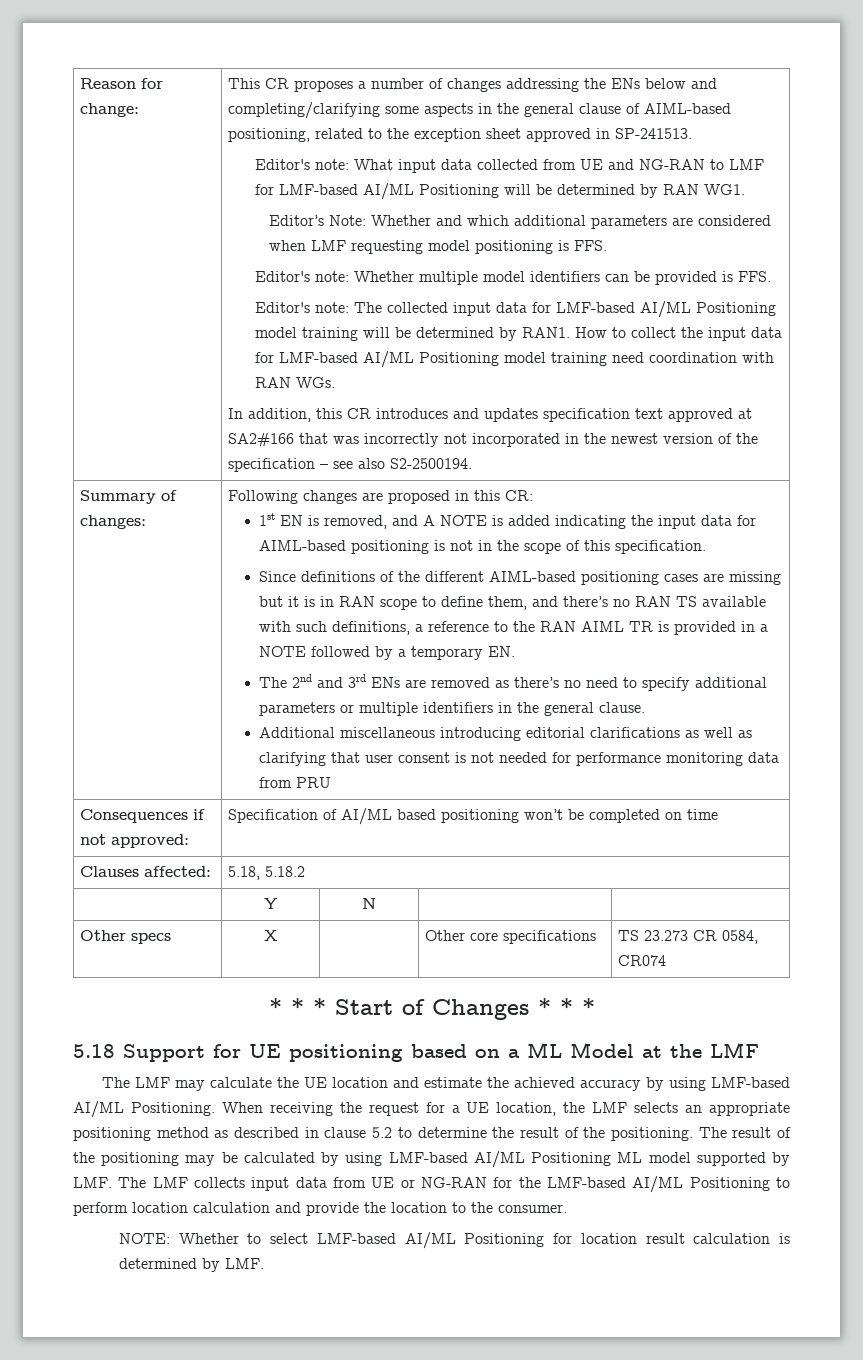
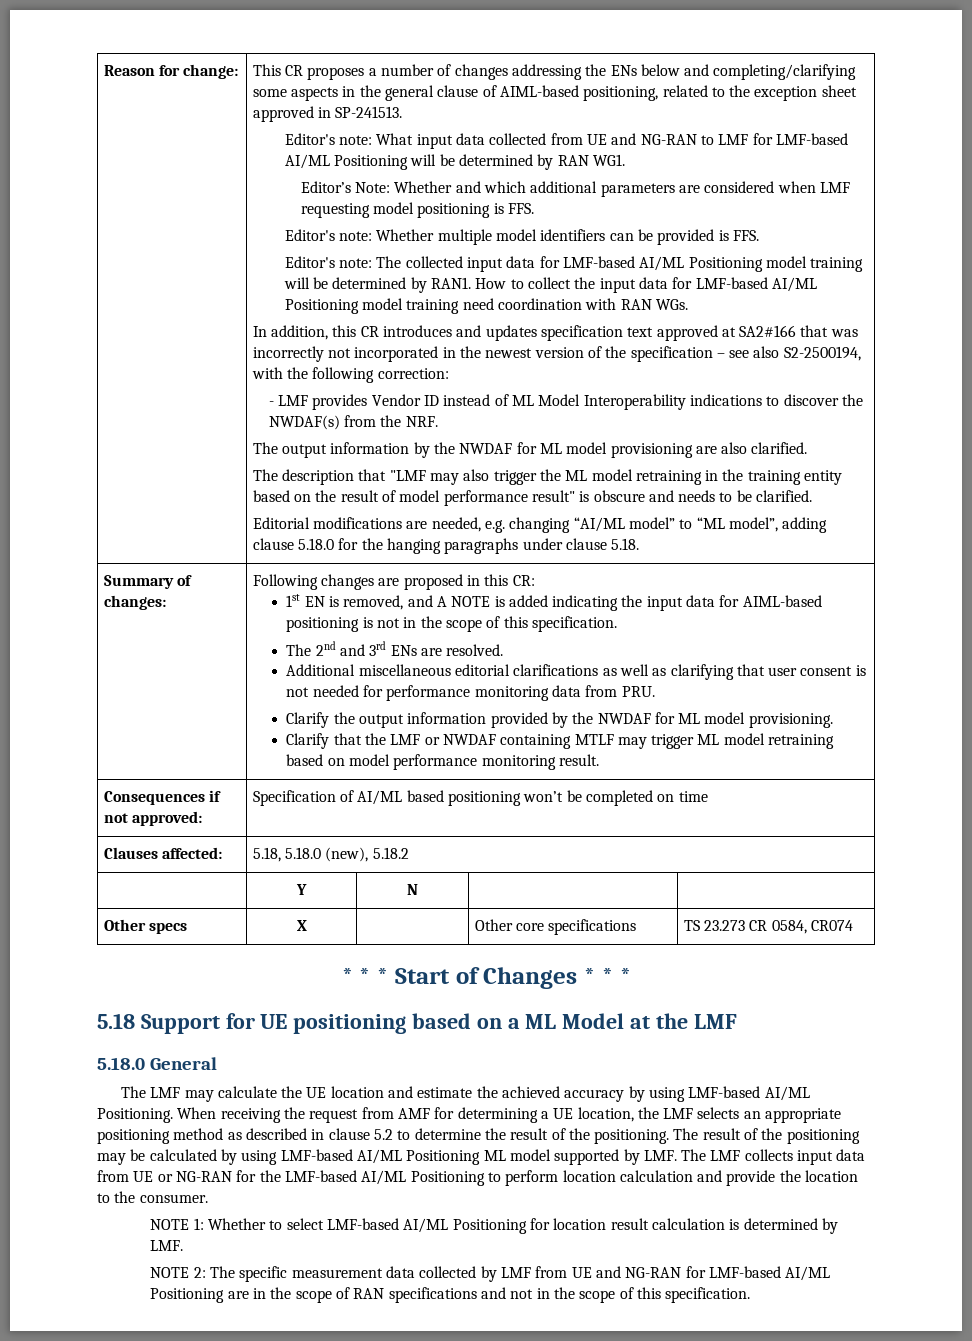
- In addition, this CR introduces and updates specification text approved at SA2#166 that was incorrectly not incorporated in the newest version of the specification – see also S2-2500194.
+ In addition, this CR introduces and updates specification text approved at SA2#166 that was incorrectly not incorporated in the newest version of the specification – see also S2-2500194, with the following correction:
+ - LMF provides Vendor ID instead of ML Model Interoperability indications to discover the NWDAF(s) from the NRF.
+ The output information by the NWDAF for ML model provisioning are also clarified.
+ The description that "LMF may also trigger the ML model retraining in the training entity based on the result of model performance result" is obscure and needs to be clarified.
+ Editorial modifications are needed, e.g. changing “AI/ML model” to “ML model”, adding clause 5.18.0 for the hanging paragraphs under clause 5.18.
- Since definitions of the different AIML-based positioning cases are missing but it is in RAN scope to define them, and there’s no RAN TS available with such definitions, a reference to the RAN AIML TR is provided in a NOTE followed by a temporary EN.
- The 2nd and 3rd ENs are removed as there’s no need to specify additional parameters or multiple identifiers in the general clause.
+ The 2nd and 3rd ENs are resolved.
- Additional miscellaneous introducing editorial clarifications as well as clarifying that user consent is not needed for performance monitoring data from PRU
+ Additional miscellaneous editorial clarifications as well as clarifying that user consent is not needed for performance monitoring data from PRU.
+ Clarify the output information provided by the NWDAF for ML model provisioning.
+ Clarify that the LMF or NWDAF containing MTLF may trigger ML model retraining based on model performance monitoring result.
- Clauses affected: | 5.18, 5.18.2
+ Clauses affected: | 5.18, 5.18.0 (new), 5.18.2
+ 5.18.0 General
- When receiving the request for a UE location, the LMF selects an appropriate positioning method as described in clause 5.2 to determine the result of the positioning.
+ When receiving the request from AMF for determining a UE location, the LMF selects an appropriate positioning method as described in clause 5.2 to determine the result of the positioning.
- NOTE: Whether to select LMF-based AI/ML Positioning for location result calculation is determined by LMF.
+ NOTE 1: Whether to select LMF-based AI/ML Positioning for location result calculation is determined by LMF.
+ NOTE 2: The specific measurement data collected by LMF from UE and NG-RAN for LMF-based AI/ML Positioning are in the scope of RAN specifications and not in the scope of this specification.

